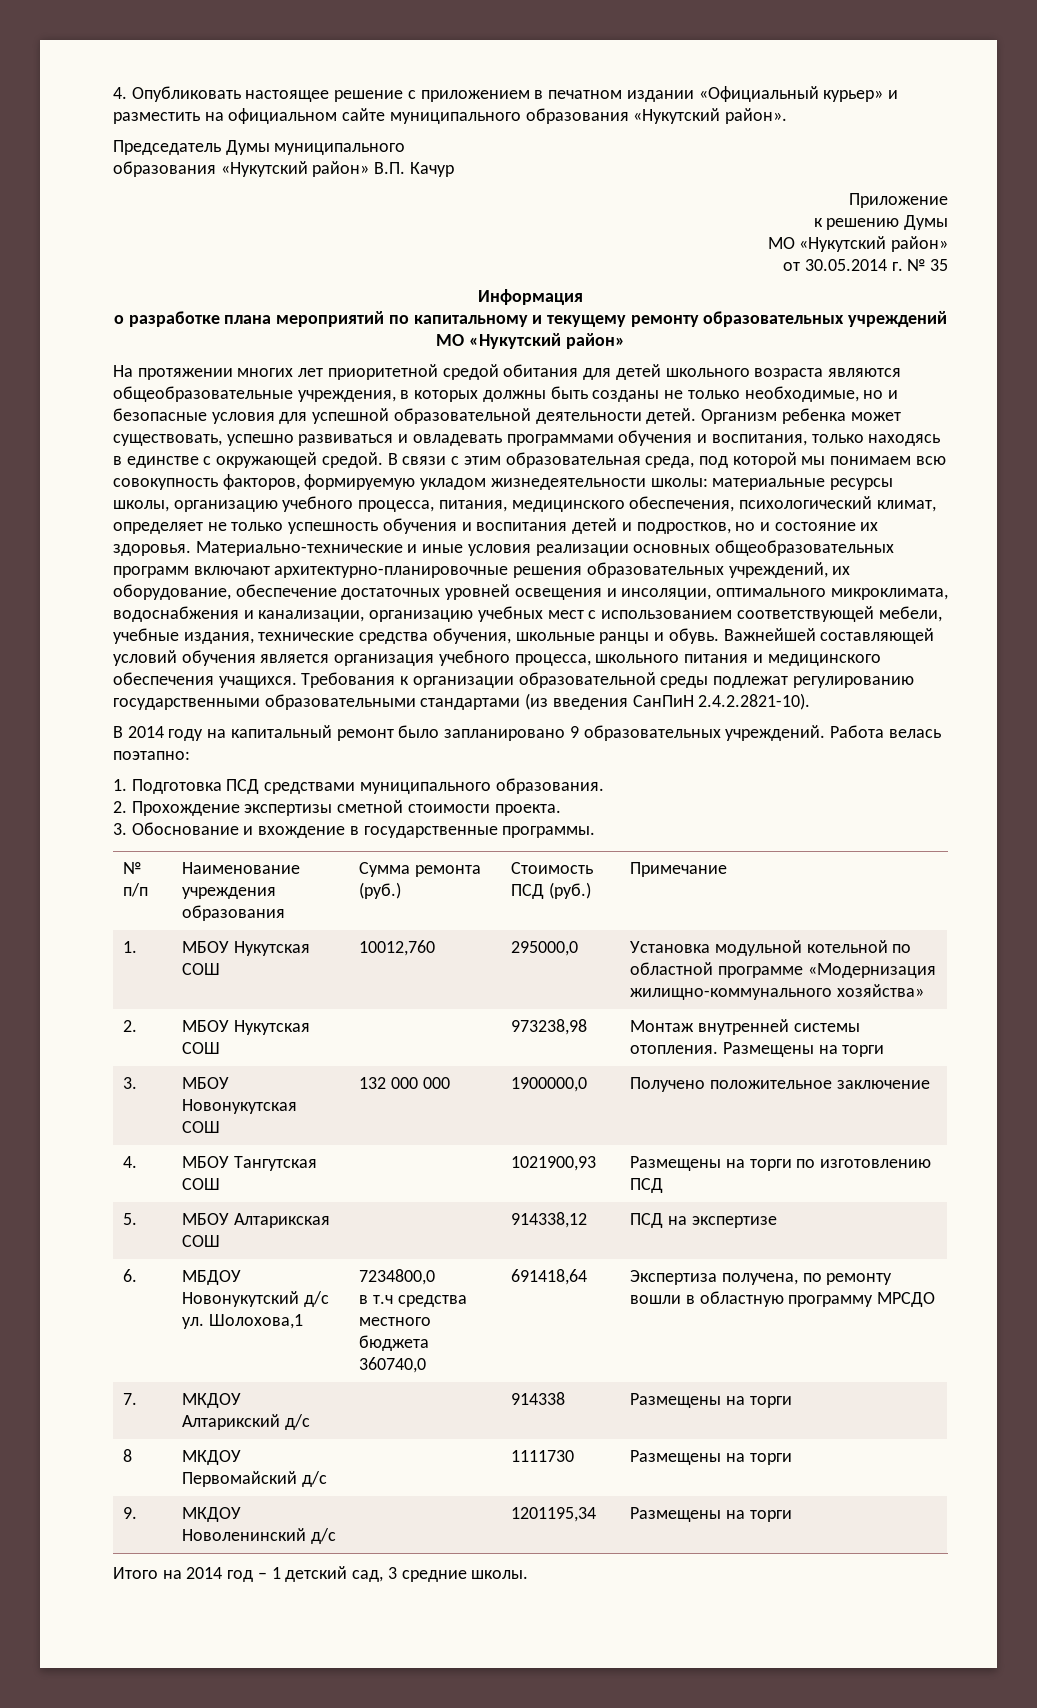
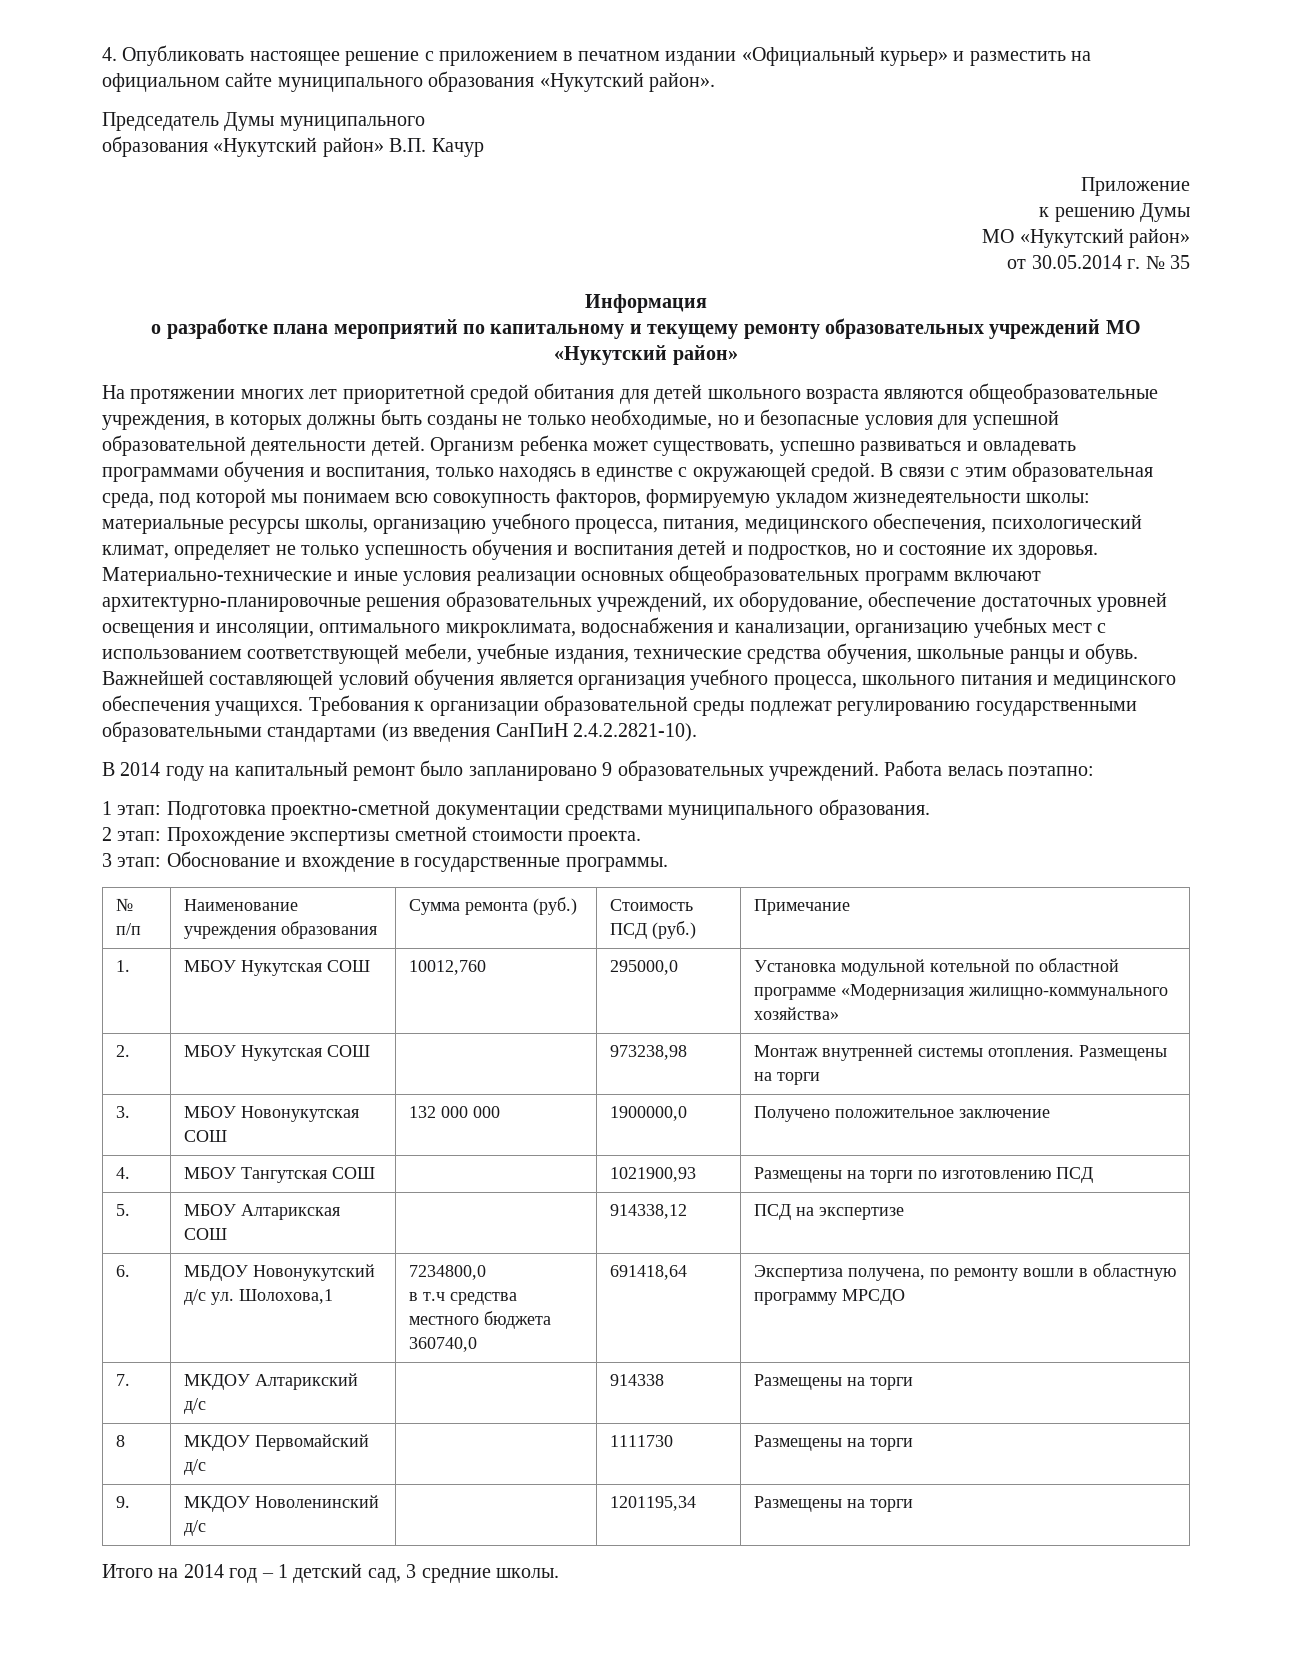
- 1. Подготовка ПСД средствами муниципального образования.
+ 1 этап: Подготовка проектно-сметной документации средствами муниципального образования.
- 2. Прохождение экспертизы сметной стоимости проекта.
+ 2 этап: Прохождение экспертизы сметной стоимости проекта.
- 3. Обоснование и вхождение в государственные программы.
+ 3 этап: Обоснование и вхождение в государственные программы.

